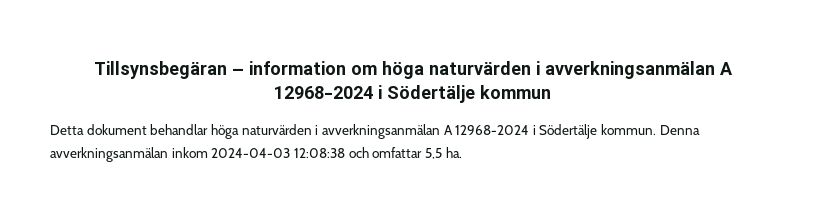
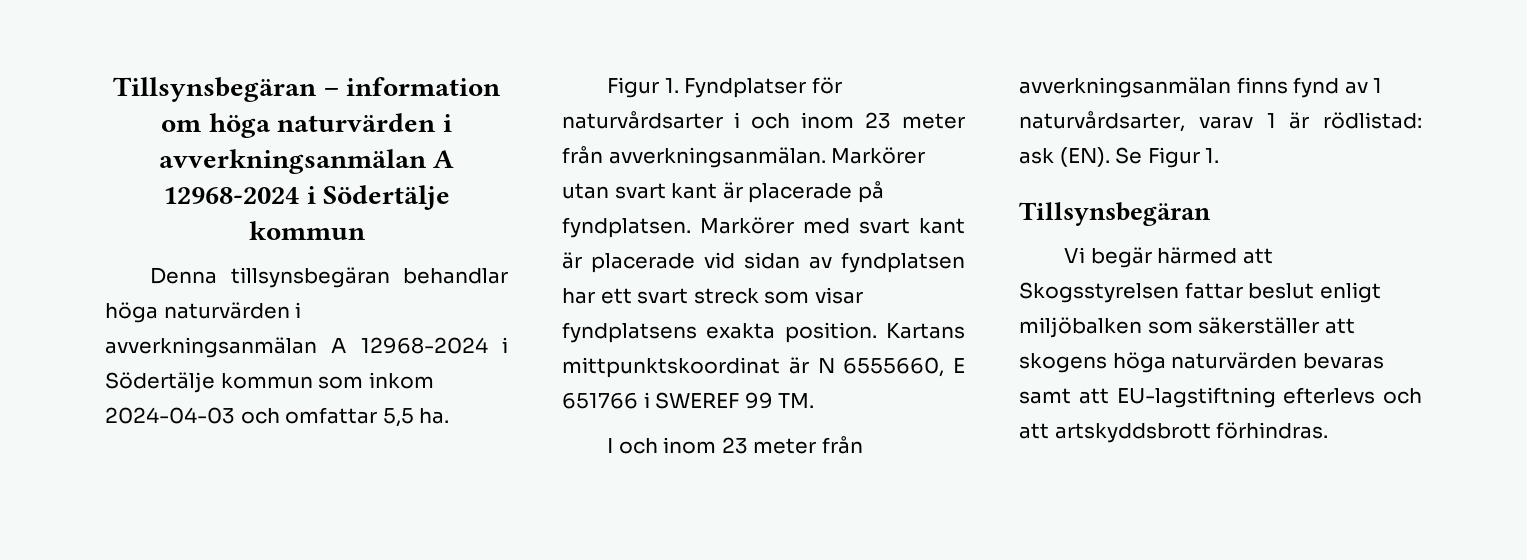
- Detta dokument behandlar höga naturvärden i avverkningsanmälan A 12968-2024 i Södertälje kommun. Denna avverkningsanmälan inkom 2024-04-03 12:08:38 och omfattar 5,5 ha.
+ Denna tillsynsbegäran behandlar höga naturvärden i avverkningsanmälan A 12968-2024 i Södertälje kommun som inkom 2024-04-03 och omfattar 5,5 ha.
+ Figur 1. Fyndplatser för naturvårdsarter i och inom 23 meter från avverkningsanmälan. Markörer utan svart kant är placerade på fyndplatsen. Markörer med svart kant är placerade vid sidan av fyndplatsen har ett svart streck som visar fyndplatsens exakta position. Kartans mittpunktskoordinat är N 6555660, E 651766 i SWEREF 99 TM.
+ I och inom 23 meter från avverkningsanmälan finns fynd av 1 naturvårdsarter, varav 1 är rödlistad: ask (EN). Se Figur 1.
+ Tillsynsbegäran
+ Vi begär härmed att Skogsstyrelsen fattar beslut enligt miljöbalken som säkerställer att skogens höga naturvärden bevaras samt att EU-lagstiftning efterlevs och att artskyddsbrott förhindras.

